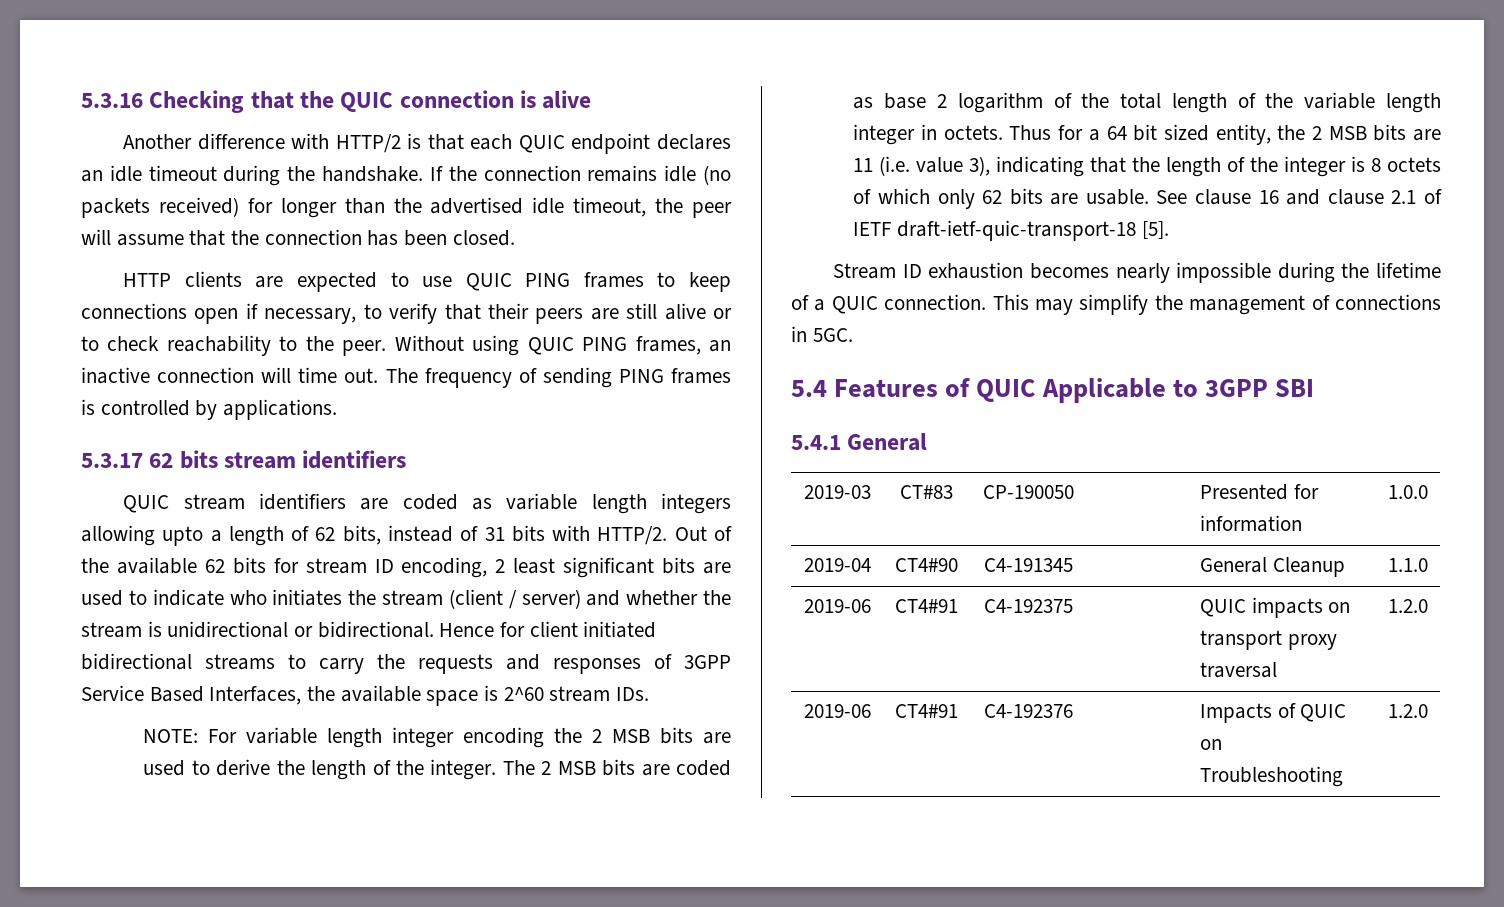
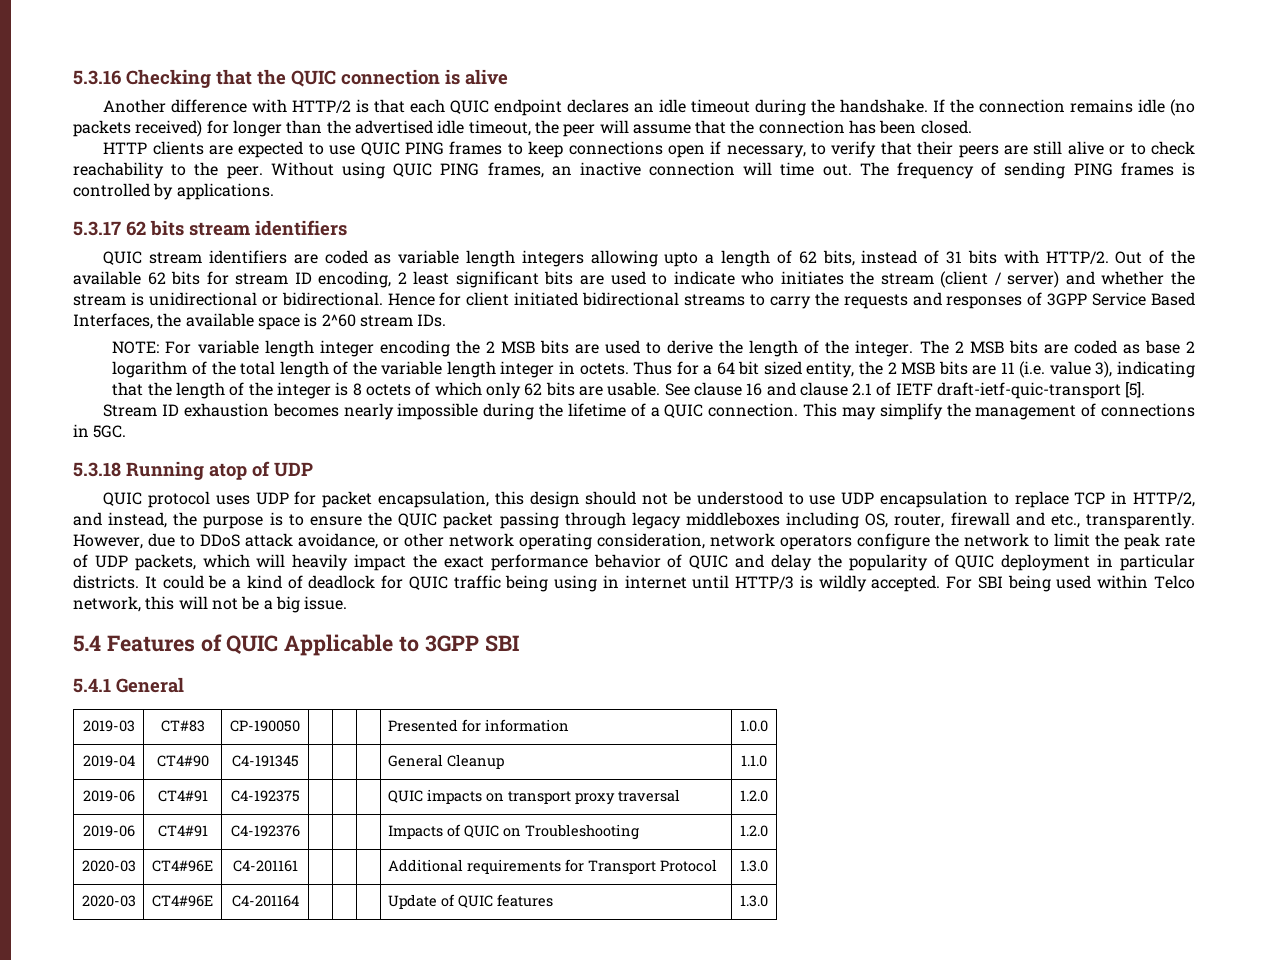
- See clause 16 and clause 2.1 of IETF draft-ietf-quic-transport-18 [5].
+ See clause 16 and clause 2.1 of IETF draft-ietf-quic-transport [5].
+ 5.3.18 Running atop of UDP
+ QUIC protocol uses UDP for packet encapsulation, this design should not be understood to use UDP encapsulation to replace TCP in HTTP/2, and instead, the purpose is to ensure the QUIC packet passing through legacy middleboxes including OS, router, firewall and etc., transparently. However, due to DDoS attack avoidance, or other network operating consideration, network operators configure the network to limit the peak rate of UDP packets, which will heavily impact the exact performance behavior of QUIC and delay the popularity of QUIC deployment in particular districts. It could be a kind of deadlock for QUIC traffic being using in internet until HTTP/3 is wildly accepted. For SBI being used within Telco network, this will not be a big issue.
+ 2020-03 | CT4#96E | C4-201161 | | | | Additional requirements for Transport Protocol | 1.3.0
+ 2020-03 | CT4#96E | C4-201164 | | | | Update of QUIC features | 1.3.0

